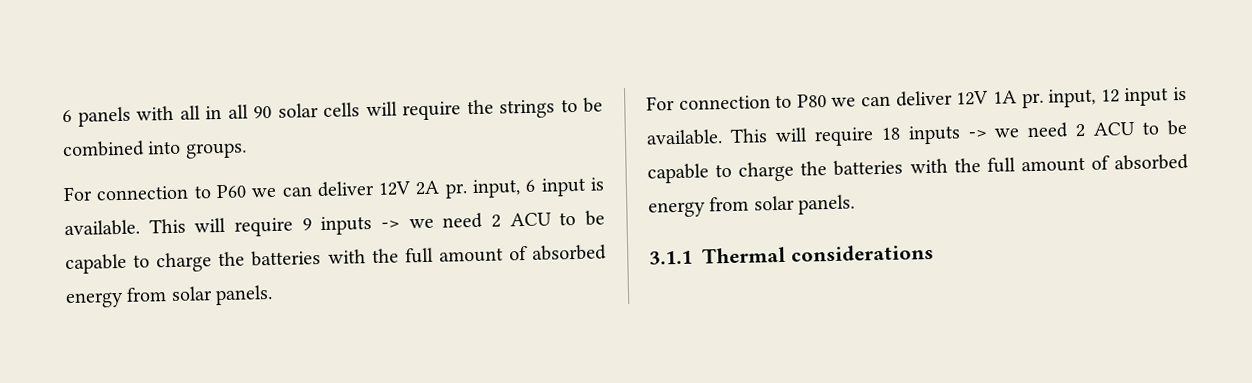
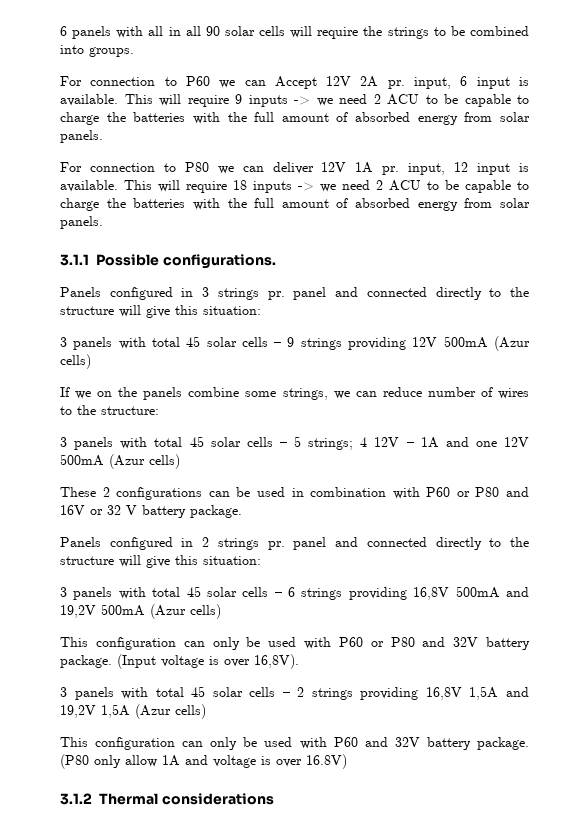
- For connection to P60 we can deliver 12V 2A pr. input, 6 input is available.
+ For connection to P60 we can Accept 12V 2A pr. input, 6 input is available.
- 3.1.1 Thermal considerations
+ 3.1.1 Possible configurations.
+ Panels configured in 3 strings pr. panel and connected directly to the structure will give this situation:
+ 3 panels with total 45 solar cells – 9 strings providing 12V 500mA (Azur cells)
+ If we on the panels combine some strings, we can reduce number of wires to the structure:
+ 3 panels with total 45 solar cells – 5 strings; 4 12V – 1A and one 12V 500mA (Azur cells)
+ These 2 configurations can be used in combination with P60 or P80 and 16V or 32 V battery package.
+ Panels configured in 2 strings pr. panel and connected directly to the structure will give this situation:
+ 3 panels with total 45 solar cells – 6 strings providing 16,8V 500mA and 19,2V 500mA (Azur cells)
+ This configuration can only be used with P60 or P80 and 32V battery package. (Input voltage is over 16,8V).
+ 3 panels with total 45 solar cells – 2 strings providing 16,8V 1,5A and 19,2V 1,5A (Azur cells)
+ This configuration can only be used with P60 and 32V battery package. (P80 only allow 1A and voltage is over 16.8V)
+ 3.1.2 Thermal considerations

